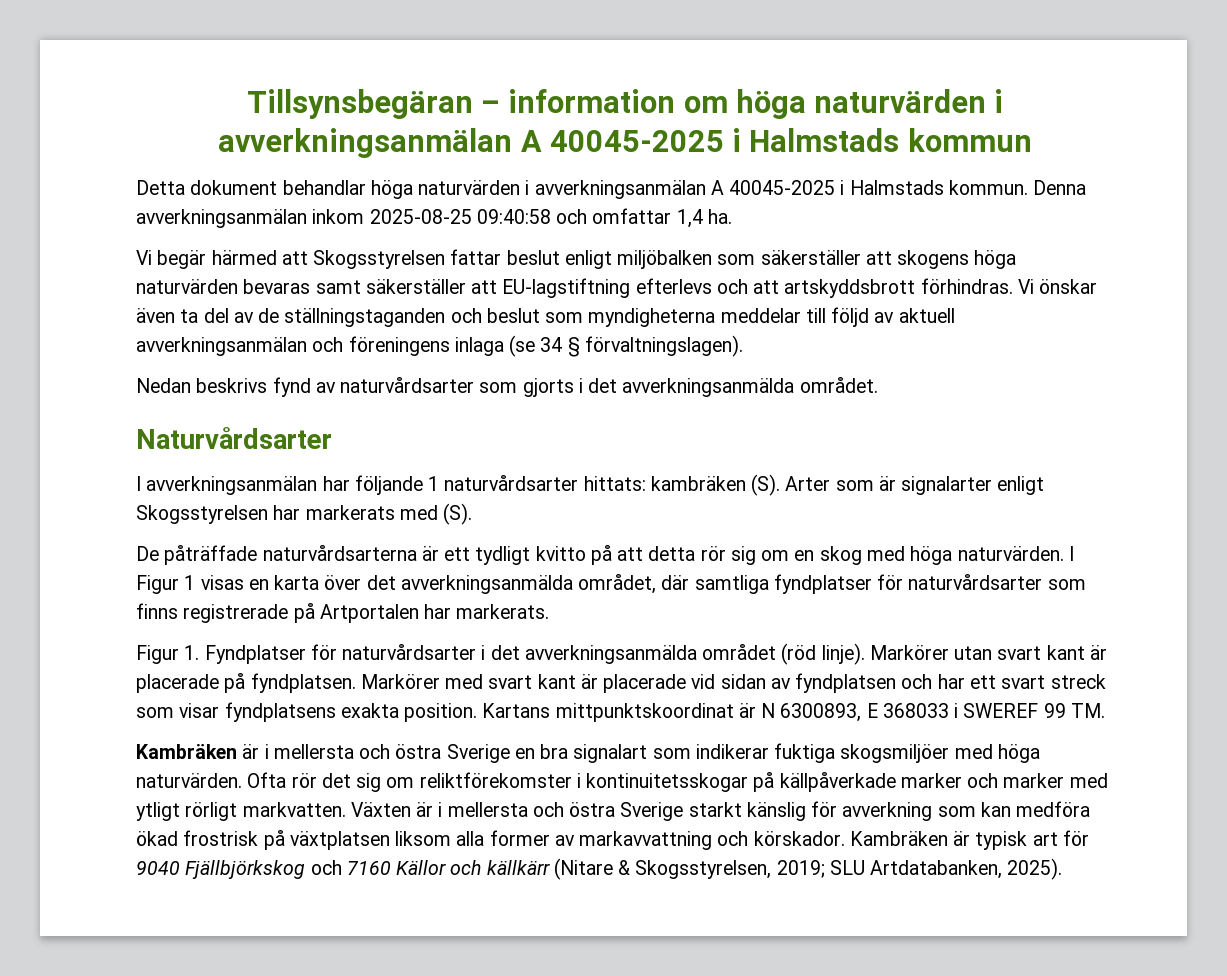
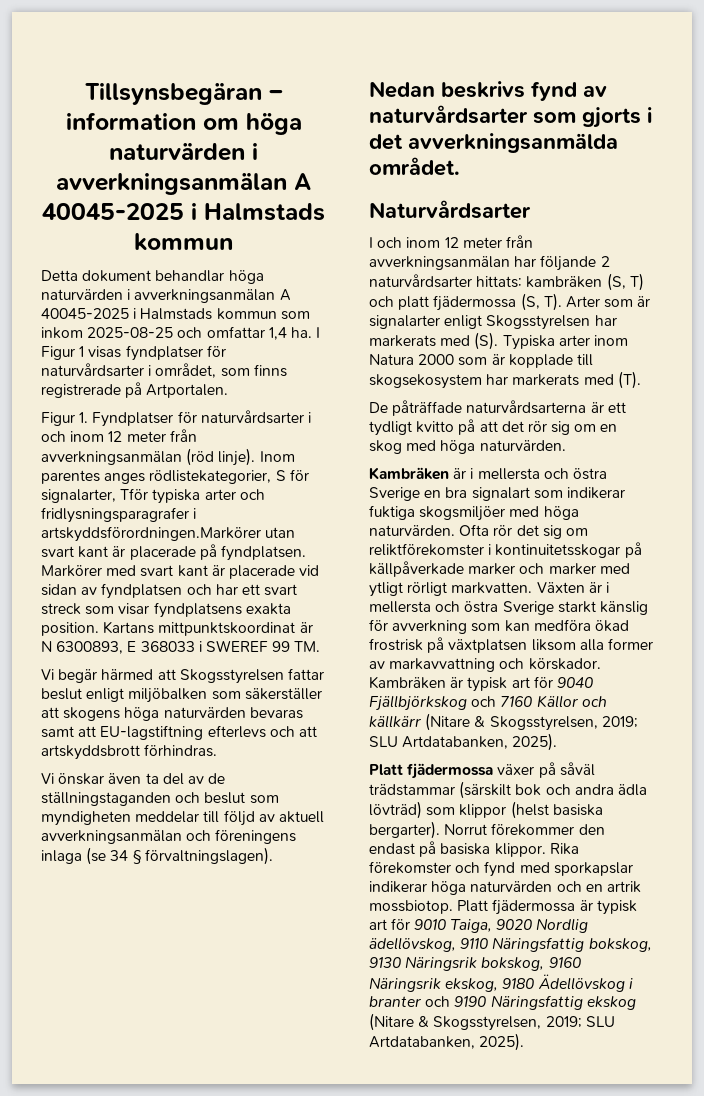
- Detta dokument behandlar höga naturvärden i avverkningsanmälan A 40045-2025 i Halmstads kommun. Denna avverkningsanmälan inkom 2025-08-25 09:40:58 och omfattar 1,4 ha.
- Vi begär härmed att Skogsstyrelsen fattar beslut enligt miljöbalken som säkerställer att skogens höga naturvärden bevaras samt säkerställer att EU-lagstiftning efterlevs och att artskyddsbrott förhindras. Vi önskar även ta del av de ställningstaganden och beslut som myndigheterna meddelar till följd av aktuell avverkningsanmälan och föreningens inlaga (se 34 § förvaltningslagen).
- Nedan beskrivs fynd av naturvårdsarter som gjorts i det avverkningsanmälda området.
- Naturvårdsarter
- I avverkningsanmälan har följande 1 naturvårdsarter hittats: kambräken (S). Arter som är signalarter enligt Skogsstyrelsen har markerats med (S).
- De påträffade naturvårdsarterna är ett tydligt kvitto på att detta rör sig om en skog med höga naturvärden. I Figur 1 visas en karta över det avverkningsanmälda området, där samtliga fyndplatser för naturvårdsarter som finns registrerade på Artportalen har markerats.
+ Detta dokument behandlar höga naturvärden i avverkningsanmälan A 40045-2025 i Halmstads kommun som inkom 2025-08-25 och omfattar 1,4 ha. I Figur 1 visas fyndplatser för naturvårdsarter i området, som finns registrerade på Artportalen.
- Figur 1. Fyndplatser för naturvårdsarter i det avverkningsanmälda området (röd linje). Markörer utan svart kant är placerade på fyndplatsen.
+ Figur 1. Fyndplatser för naturvårdsarter i och inom 12 meter från avverkningsanmälan (röd linje). Inom parentes anges rödlistekategorier, S för signalarter, Tför typiska arter och fridlysningsparagrafer i artskyddsförordningen.Markörer utan svart kant är placerade på fyndplatsen.
+ Vi begär härmed att Skogsstyrelsen fattar beslut enligt miljöbalken som säkerställer att skogens höga naturvärden bevaras samt att EU-lagstiftning efterlevs och att artskyddsbrott förhindras.
+ Vi önskar även ta del av de ställningstaganden och beslut som myndigheten meddelar till följd av aktuell avverkningsanmälan och föreningens inlaga (se 34 § förvaltningslagen).
+ Nedan beskrivs fynd av naturvårdsarter som gjorts i det avverkningsanmälda området.
+ Naturvårdsarter
+ I och inom 12 meter från avverkningsanmälan har följande 2 naturvårdsarter hittats: kambräken (S, T) och platt fjädermossa (S, T). Arter som är signalarter enligt Skogsstyrelsen har markerats med (S). Typiska arter inom Natura 2000 som är kopplade till skogsekosystem har markerats med (T).
+ De påträffade naturvårdsarterna är ett tydligt kvitto på att det rör sig om en skog med höga naturvärden.
+ Platt fjädermossa växer på såväl trädstammar (särskilt bok och andra ädla lövträd) som klippor (helst basiska bergarter). Norrut förekommer den endast på basiska klippor. Rika förekomster och fynd med sporkapslar indikerar höga naturvärden och en artrik mossbiotop. Platt fjädermossa är typisk art för 9010 Taiga, 9020 Nordlig ädellövskog, 9110 Näringsfattig bokskog, 9130 Näringsrik bokskog, 9160 Näringsrik ekskog, 9180 Ädellövskog i branter och 9190 Näringsfattig ekskog (Nitare & Skogsstyrelsen, 2019; SLU Artdatabanken, 2025).

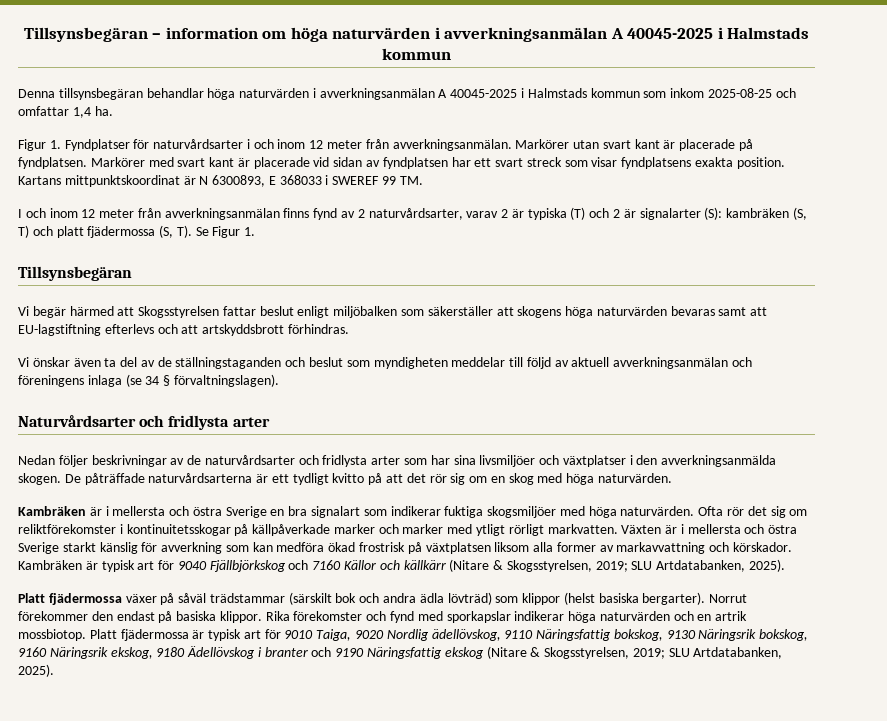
- Detta dokument behandlar höga naturvärden i avverkningsanmälan A 40045-2025 i Halmstads kommun som inkom 2025-08-25 och omfattar 1,4 ha. I Figur 1 visas fyndplatser för naturvårdsarter i området, som finns registrerade på Artportalen.
+ Denna tillsynsbegäran behandlar höga naturvärden i avverkningsanmälan A 40045-2025 i Halmstads kommun som inkom 2025-08-25 och omfattar 1,4 ha.
- Figur 1. Fyndplatser för naturvårdsarter i och inom 12 meter från avverkningsanmälan (röd linje). Inom parentes anges rödlistekategorier, S för signalarter, Tför typiska arter och fridlysningsparagrafer i artskyddsförordningen.Markörer utan svart kant är placerade på fyndplatsen.
+ Figur 1. Fyndplatser för naturvårdsarter i och inom 12 meter från avverkningsanmälan. Markörer utan svart kant är placerade på fyndplatsen.
- Markörer med svart kant är placerade vid sidan av fyndplatsen och har ett svart streck som visar fyndplatsens exakta position.
+ Markörer med svart kant är placerade vid sidan av fyndplatsen har ett svart streck som visar fyndplatsens exakta position.
+ I och inom 12 meter från avverkningsanmälan finns fynd av 2 naturvårdsarter, varav 2 är typiska (T) och 2 är signalarter (S): kambräken (S, T) och platt fjädermossa (S, T). Se Figur 1.
+ Tillsynsbegäran
- Nedan beskrivs fynd av naturvårdsarter som gjorts i det avverkningsanmälda området.
- Naturvårdsarter
- I och inom 12 meter från avverkningsanmälan har följande 2 naturvårdsarter hittats: kambräken (S, T) och platt fjädermossa (S, T). Arter som är signalarter enligt Skogsstyrelsen har markerats med (S). Typiska arter inom Natura 2000 som är kopplade till skogsekosystem har markerats med (T).
- De påträffade naturvårdsarterna är ett tydligt kvitto på att det rör sig om en skog med höga naturvärden.
+ Naturvårdsarter och fridlysta arter
+ Nedan följer beskrivningar av de naturvårdsarter och fridlysta arter som har sina livsmiljöer och växtplatser i den avverkningsanmälda skogen. De påträffade naturvårdsarterna är ett tydligt kvitto på att det rör sig om en skog med höga naturvärden.

